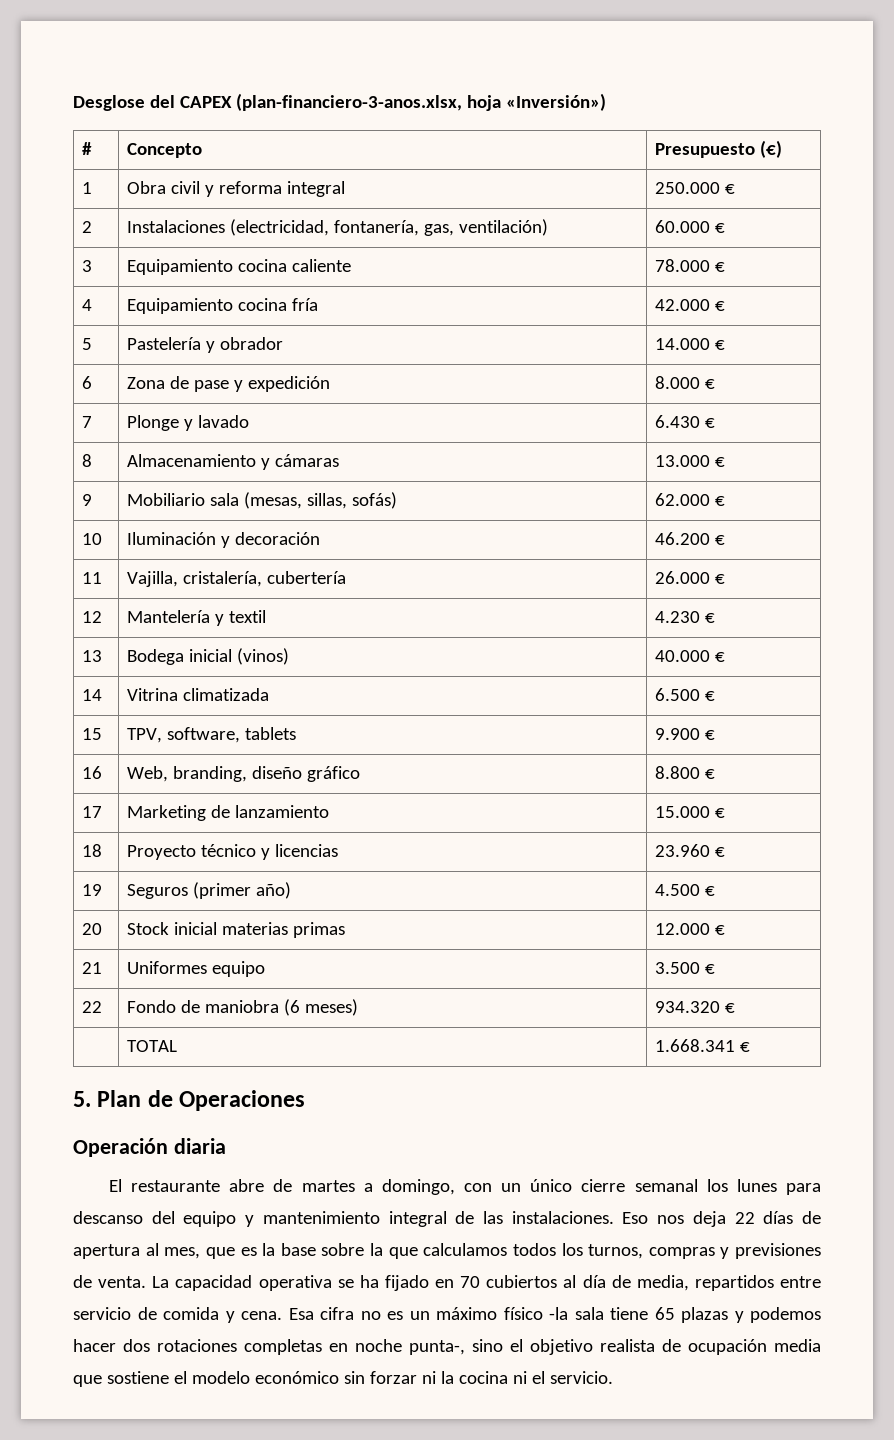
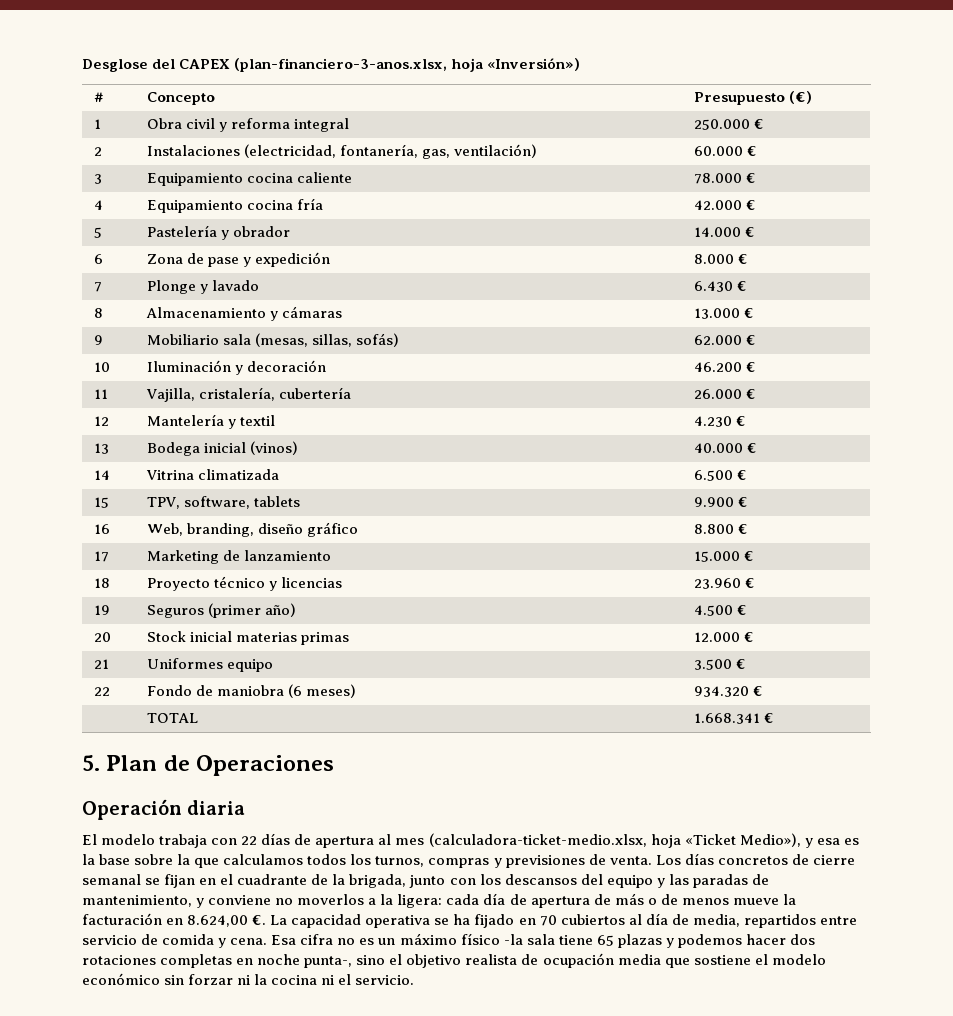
- El restaurante abre de martes a domingo, con un único cierre semanal los lunes para descanso del equipo y mantenimiento integral de las instalaciones. Eso nos deja 22 días de apertura al mes, que es la base sobre la que calculamos todos los turnos, compras y previsiones de venta.
+ El modelo trabaja con 22 días de apertura al mes (calculadora-ticket-medio.xlsx, hoja «Ticket Medio»), y esa es la base sobre la que calculamos todos los turnos, compras y previsiones de venta.
+ Los días concretos de cierre semanal se fijan en el cuadrante de la brigada, junto con los descansos del equipo y las paradas de mantenimiento, y conviene no moverlos a la ligera: cada día de apertura de más o de menos mueve la facturación en 8.624,00 €.

